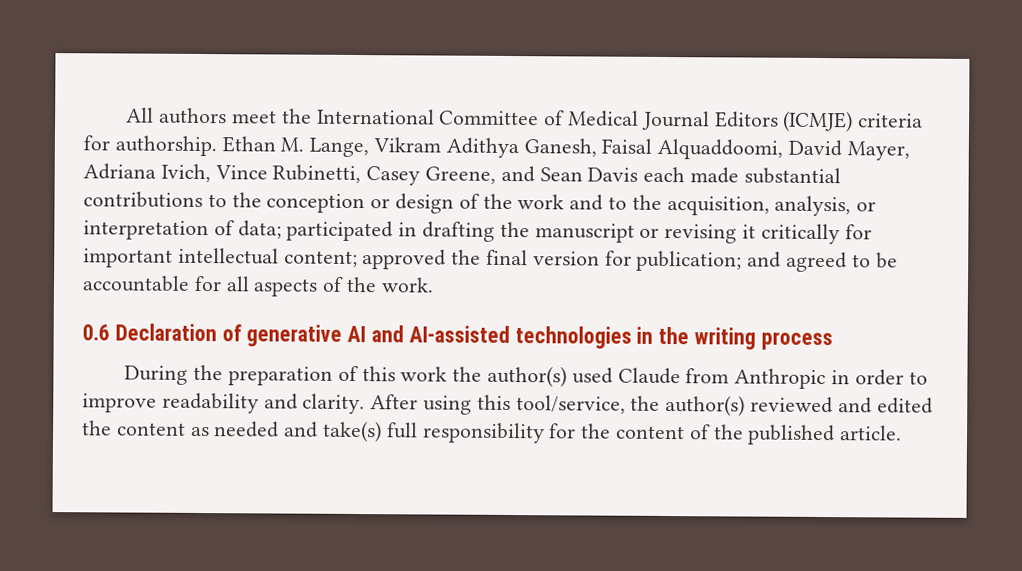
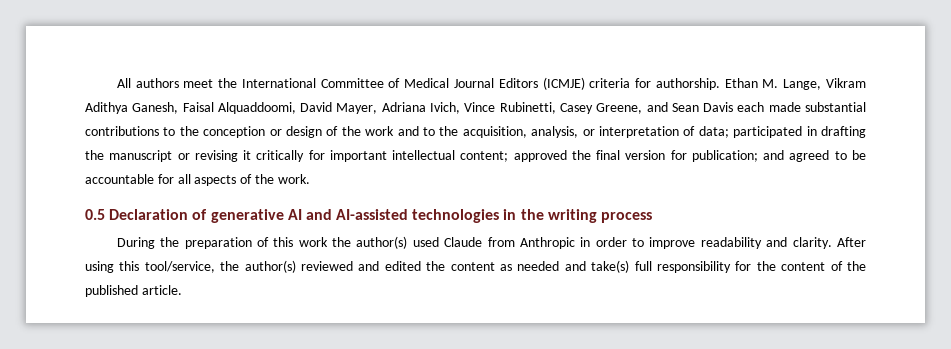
- 0.6 Declaration of generative AI and AI-assisted technologies in the writing process
+ 0.5 Declaration of generative AI and AI-assisted technologies in the writing process

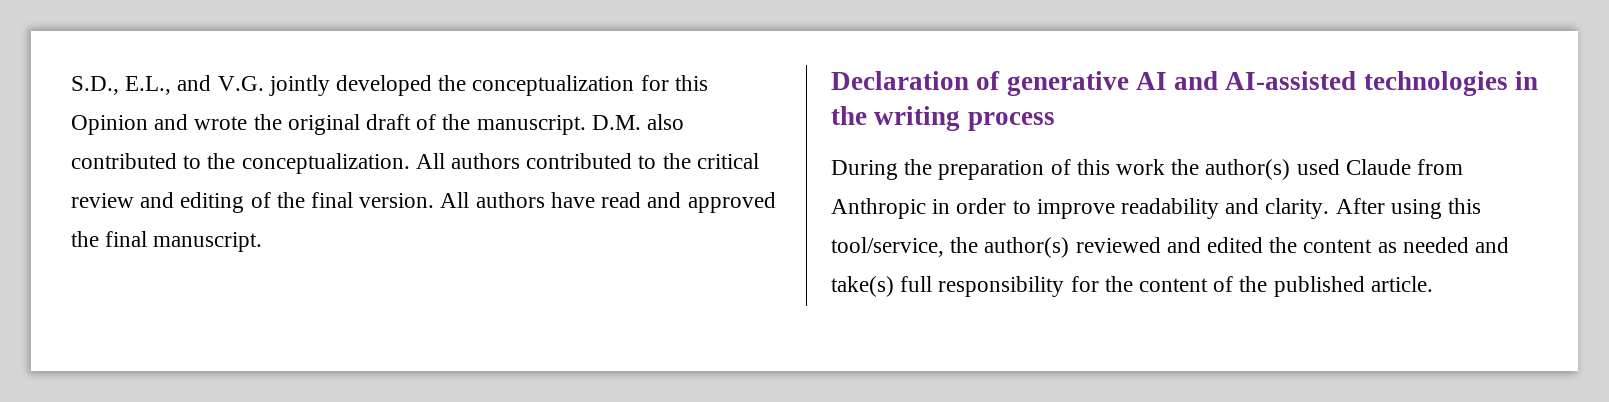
- All authors meet the International Committee of Medical Journal Editors (ICMJE) criteria for authorship. Ethan M. Lange, Vikram Adithya Ganesh, Faisal Alquaddoomi, David Mayer, Adriana Ivich, Vince Rubinetti, Casey Greene, and Sean Davis each made substantial contributions to the conception or design of the work and to the acquisition, analysis, or interpretation of data; participated in drafting the manuscript or revising it critically for important intellectual content; approved the final version for publication; and agreed to be accountable for all aspects of the work.
- 0.5 Declaration of generative AI and AI-assisted technologies in the writing process
+ S.D., E.L., and V.G. jointly developed the conceptualization for this Opinion and wrote the original draft of the manuscript. D.M. also contributed to the conceptualization. All authors contributed to the critical review and editing of the final version. All authors have read and approved the final manuscript.
+ Declaration of generative AI and AI-assisted technologies in the writing process

